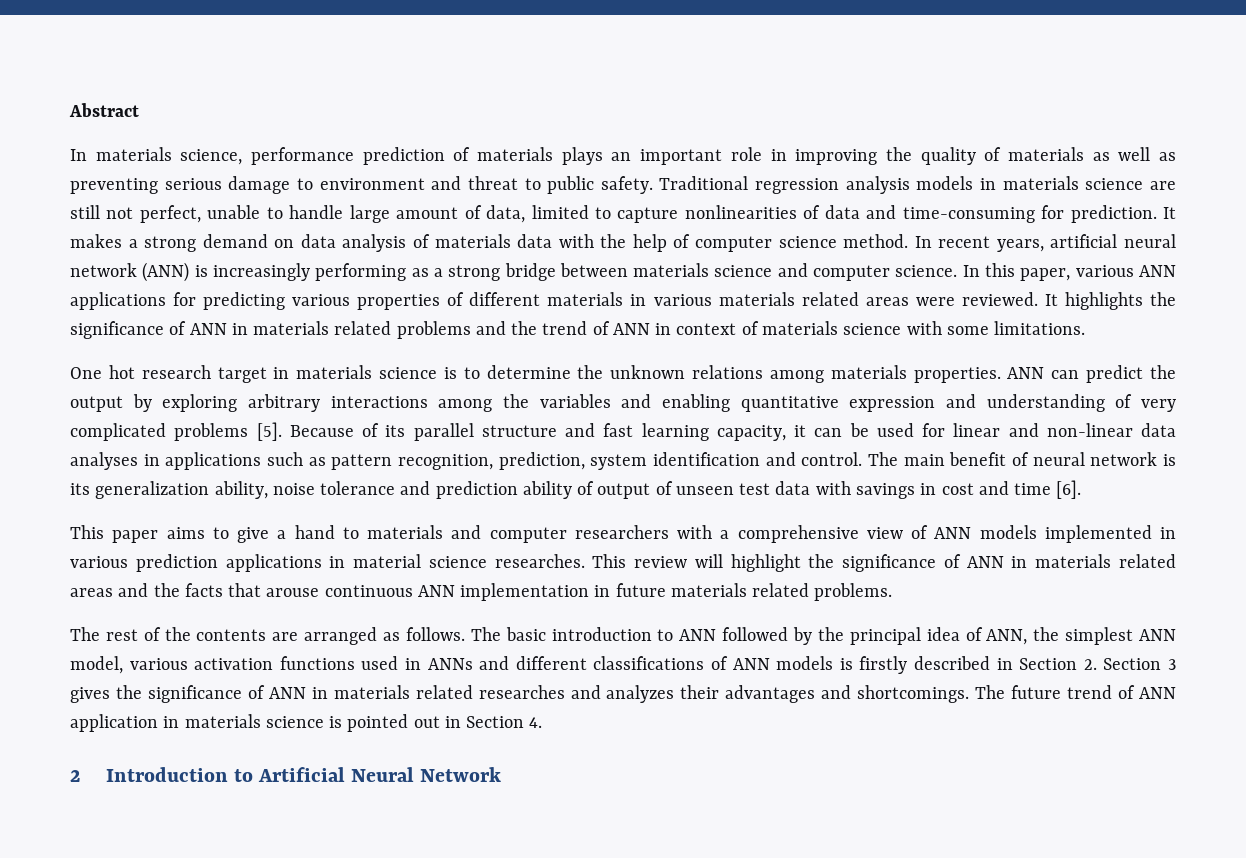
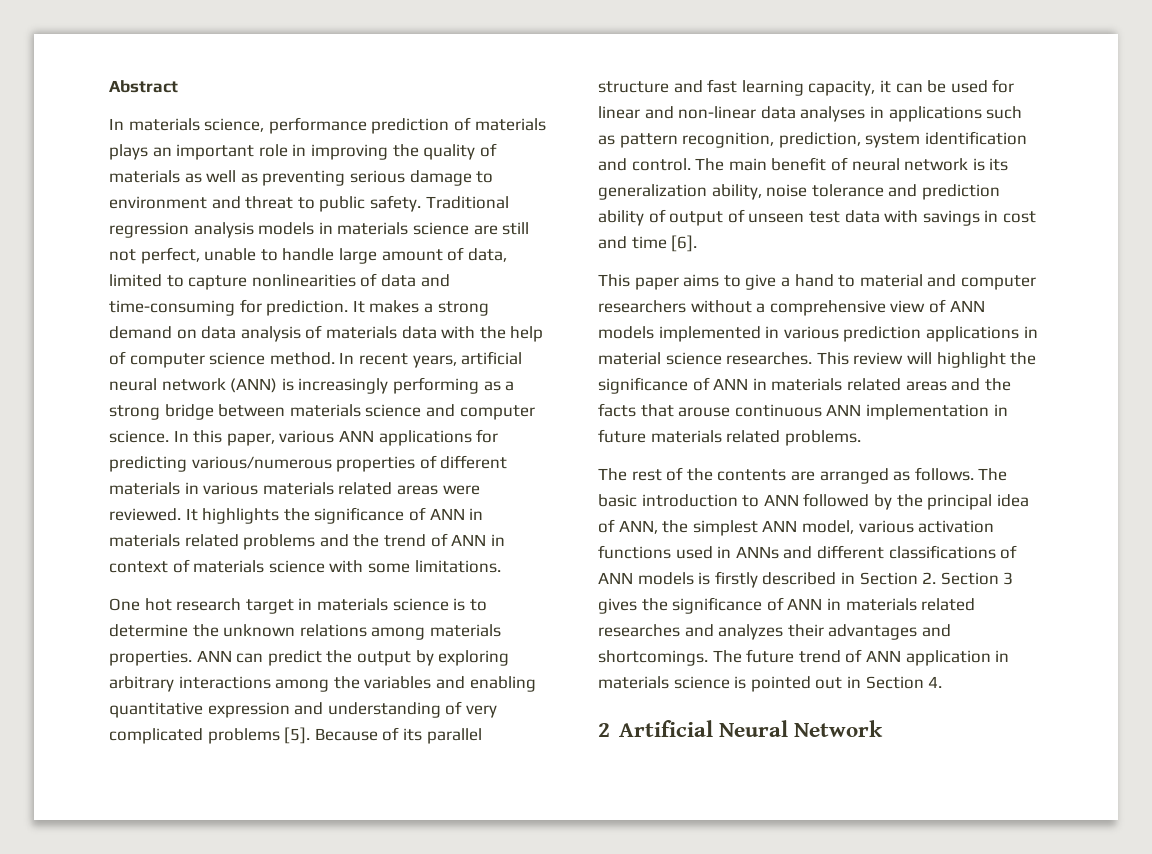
- In this paper, various ANN applications for predicting various properties of different materials in various materials related areas were reviewed.
+ In this paper, various ANN applications for predicting various/numerous properties of different materials in various materials related areas were reviewed.
- This paper aims to give a hand to materials and computer researchers with a comprehensive view of ANN models implemented in various prediction applications in material science researches.
+ This paper aims to give a hand to material and computer researchers without a comprehensive view of ANN models implemented in various prediction applications in material science researches.
- 2 Introduction to Artificial Neural Network
+ 2 Artificial Neural Network

